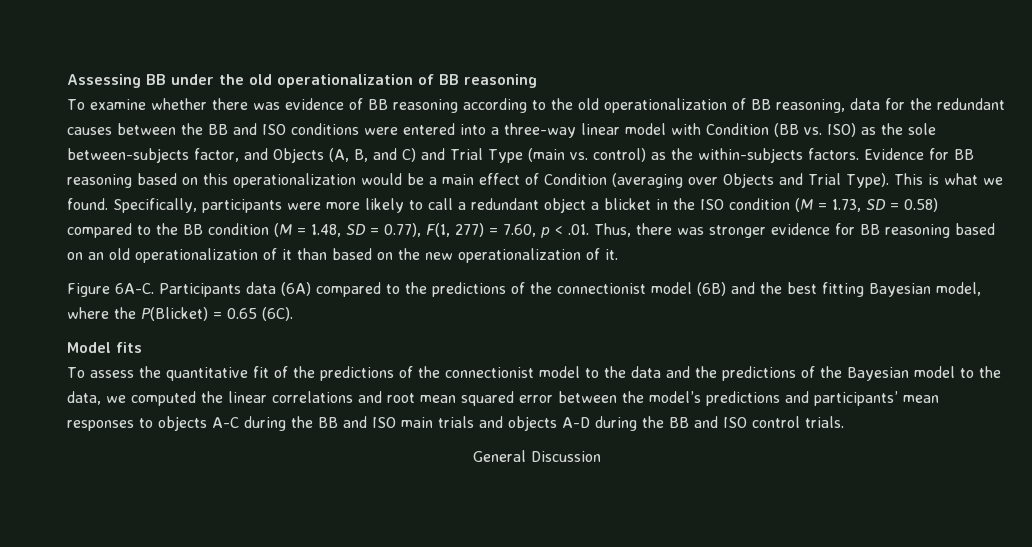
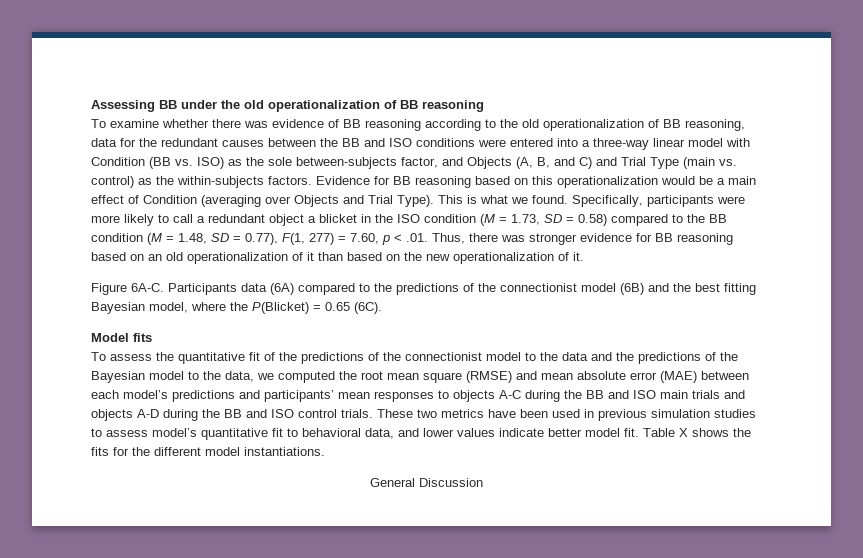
- To assess the quantitative fit of the predictions of the connectionist model to the data and the predictions of the Bayesian model to the data, we computed the linear correlations and root mean squared error between the model’s predictions and participants’ mean responses to objects A-C during the BB and ISO main trials and objects A-D during the BB and ISO control trials.
+ To assess the quantitative fit of the predictions of the connectionist model to the data and the predictions of the Bayesian model to the data, we computed the root mean square (RMSE) and mean absolute error (MAE) between each model’s predictions and participants’ mean responses to objects A-C during the BB and ISO main trials and objects A-D during the BB and ISO control trials. These two metrics have been used in previous simulation studies to assess model’s quantitative fit to behavioral data, and lower values indicate better model fit. Table X shows the fits for the different model instantiations.

